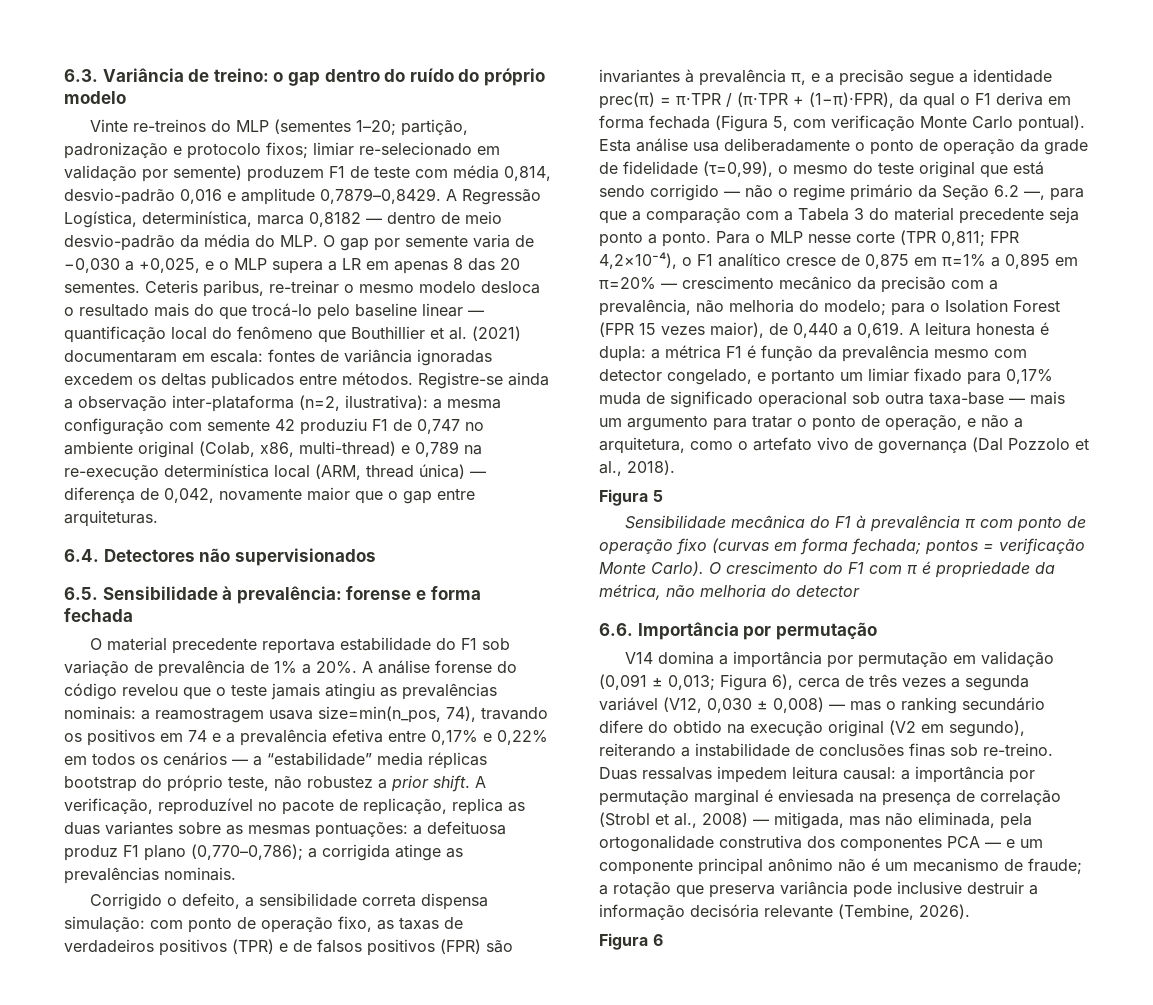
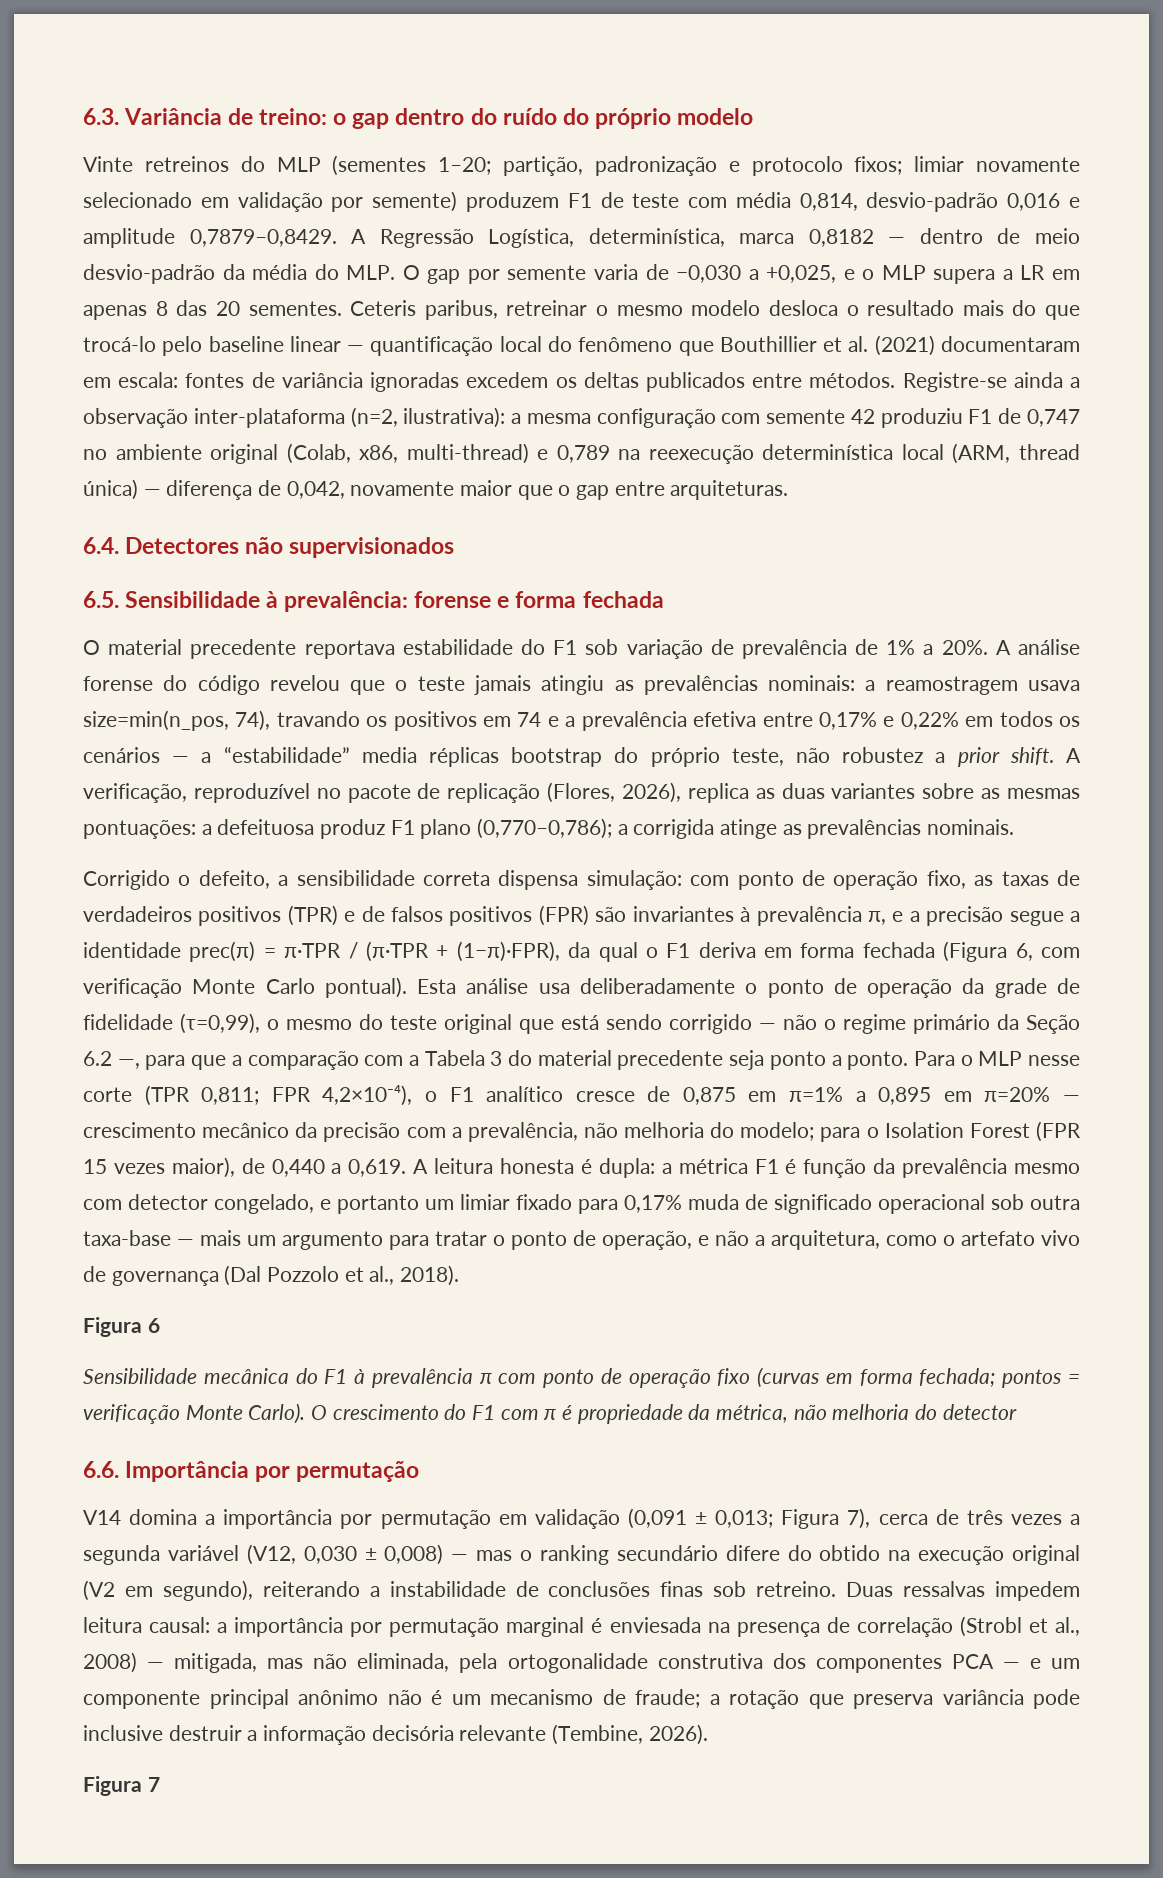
- Vinte re-treinos do MLP (sementes 1–20; partição, padronização e protocolo fixos; limiar re-selecionado em validação por semente) produzem F1 de teste com média 0,814, desvio-padrão 0,016 e amplitude 0,7879–0,8429.
+ Vinte retreinos do MLP (sementes 1–20; partição, padronização e protocolo fixos; limiar novamente selecionado em validação por semente) produzem F1 de teste com média 0,814, desvio-padrão 0,016 e amplitude 0,7879–0,8429.
- Ceteris paribus, re-treinar o mesmo modelo desloca o resultado mais do que trocá-lo pelo baseline linear — quantificação local do fenômeno que Bouthillier et al. (2021) documentaram em escala: fontes de variância ignoradas excedem os deltas publicados entre métodos.
+ Ceteris paribus, retreinar o mesmo modelo desloca o resultado mais do que trocá-lo pelo baseline linear — quantificação local do fenômeno que Bouthillier et al. (2021) documentaram em escala: fontes de variância ignoradas excedem os deltas publicados entre métodos.
- Registre-se ainda a observação inter-plataforma (n=2, ilustrativa): a mesma configuração com semente 42 produziu F1 de 0,747 no ambiente original (Colab, x86, multi-thread) e 0,789 na re-execução determinística local (ARM, thread única) — diferença de 0,042, novamente maior que o gap entre arquiteturas.
+ Registre-se ainda a observação inter-plataforma (n=2, ilustrativa): a mesma configuração com semente 42 produziu F1 de 0,747 no ambiente original (Colab, x86, multi-thread) e 0,789 na reexecução determinística local (ARM, thread única) — diferença de 0,042, novamente maior que o gap entre arquiteturas.
- A verificação, reproduzível no pacote de replicação, replica as duas variantes sobre as mesmas pontuações: a defeituosa produz F1 plano (0,770–0,786); a corrigida atinge as prevalências nominais.
+ A verificação, reproduzível no pacote de replicação (Flores, 2026), replica as duas variantes sobre as mesmas pontuações: a defeituosa produz F1 plano (0,770–0,786); a corrigida atinge as prevalências nominais.
- Corrigido o defeito, a sensibilidade correta dispensa simulação: com ponto de operação fixo, as taxas de verdadeiros positivos (TPR) e de falsos positivos (FPR) são invariantes à prevalência π, e a precisão segue a identidade prec(π) = π·TPR / (π·TPR + (1−π)·FPR), da qual o F1 deriva em forma fechada (Figura 5, com verificação Monte Carlo pontual).
+ Corrigido o defeito, a sensibilidade correta dispensa simulação: com ponto de operação fixo, as taxas de verdadeiros positivos (TPR) e de falsos positivos (FPR) são invariantes à prevalência π, e a precisão segue a identidade prec(π) = π·TPR / (π·TPR + (1−π)·FPR), da qual o F1 deriva em forma fechada (Figura 6, com verificação Monte Carlo pontual).
- Figura 5
+ Figura 6
- V14 domina a importância por permutação em validação (0,091 ± 0,013; Figura 6), cerca de três vezes a segunda variável (V12, 0,030 ± 0,008) — mas o ranking secundário difere do obtido na execução original (V2 em segundo), reiterando a instabilidade de conclusões finas sob re-treino.
+ V14 domina a importância por permutação em validação (0,091 ± 0,013; Figura 7), cerca de três vezes a segunda variável (V12, 0,030 ± 0,008) — mas o ranking secundário difere do obtido na execução original (V2 em segundo), reiterando a instabilidade de conclusões finas sob retreino.
- Figura 6
+ Figura 7

